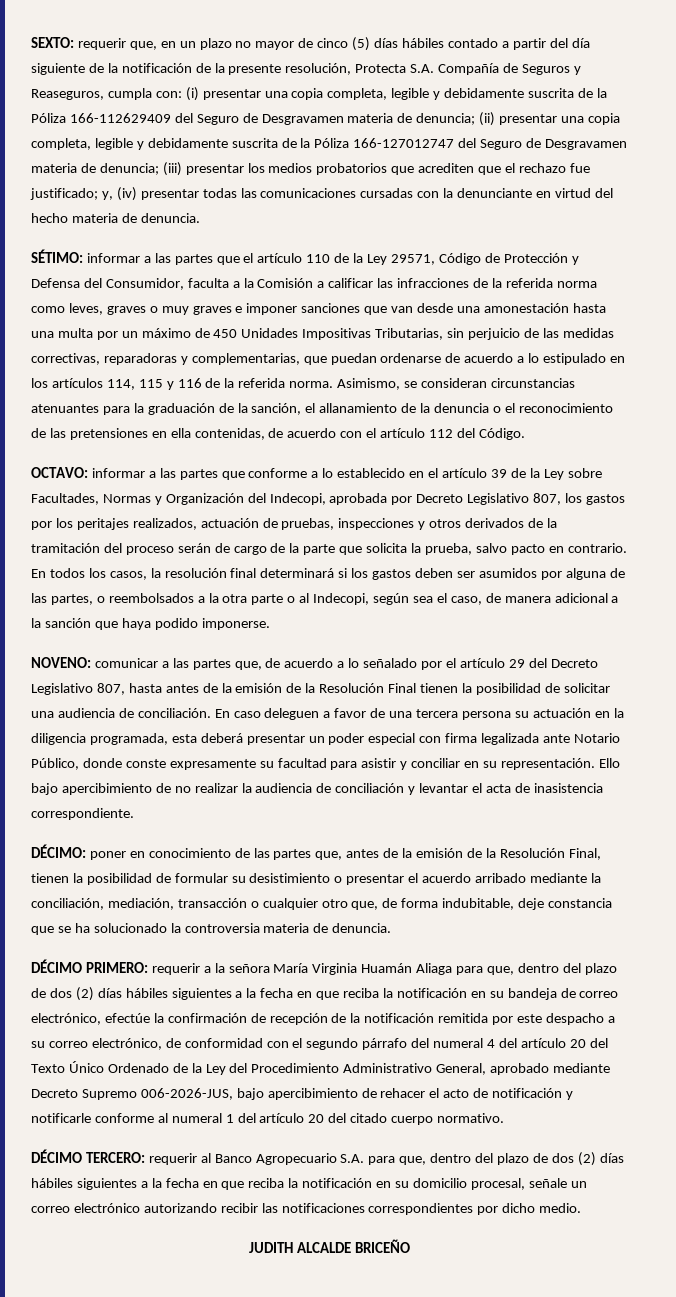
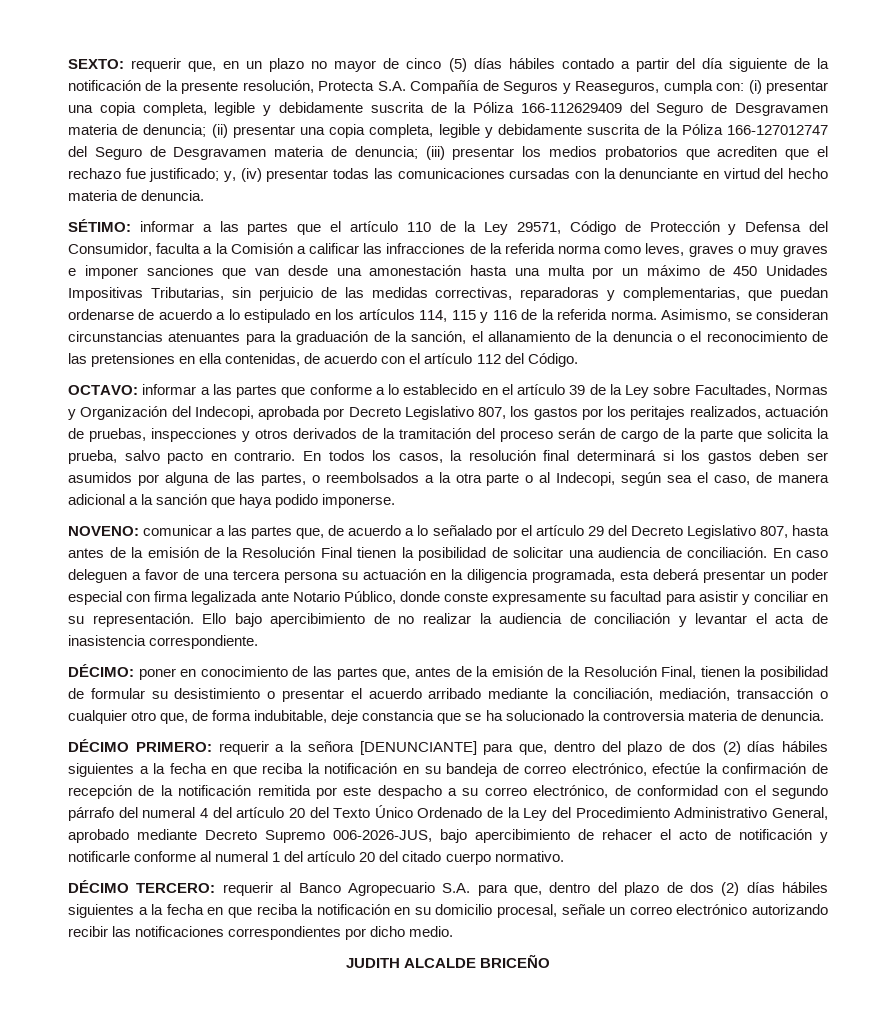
- requerir a la señora María Virginia Huamán Aliaga para que, dentro del plazo de dos (2) días hábiles siguientes a la fecha en que reciba la notificación en su bandeja de correo electrónico, efectúe la confirmación de recepción de la notificación remitida por este despacho a su correo electrónico, de conformidad con el segundo párrafo del numeral 4 del artículo 20 del Texto Único Ordenado de la Ley del Procedimiento Administrativo General, aprobado mediante Decreto Supremo 006-2026-JUS, bajo apercibimiento de rehacer el acto de notificación y notificarle conforme al numeral 1 del artículo 20 del citado cuerpo normativo.
+ requerir a la señora [DENUNCIANTE] para que, dentro del plazo de dos (2) días hábiles siguientes a la fecha en que reciba la notificación en su bandeja de correo electrónico, efectúe la confirmación de recepción de la notificación remitida por este despacho a su correo electrónico, de conformidad con el segundo párrafo del numeral 4 del artículo 20 del Texto Único Ordenado de la Ley del Procedimiento Administrativo General, aprobado mediante Decreto Supremo 006-2026-JUS, bajo apercibimiento de rehacer el acto de notificación y notificarle conforme al numeral 1 del artículo 20 del citado cuerpo normativo.

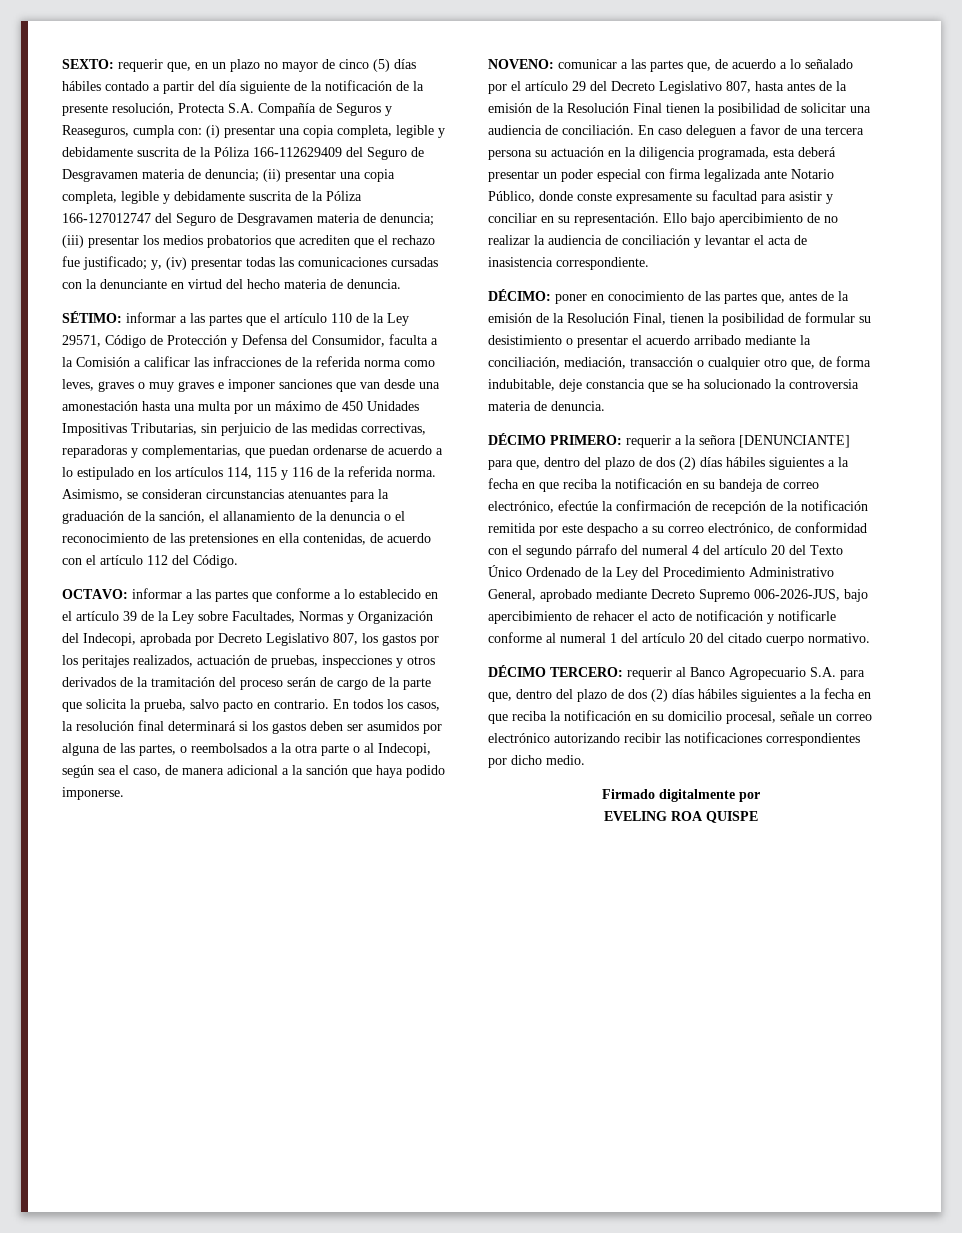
- JUDITH ALCALDE BRICEÑO
+ Firmado digitalmente por
+ EVELING ROA QUISPE

